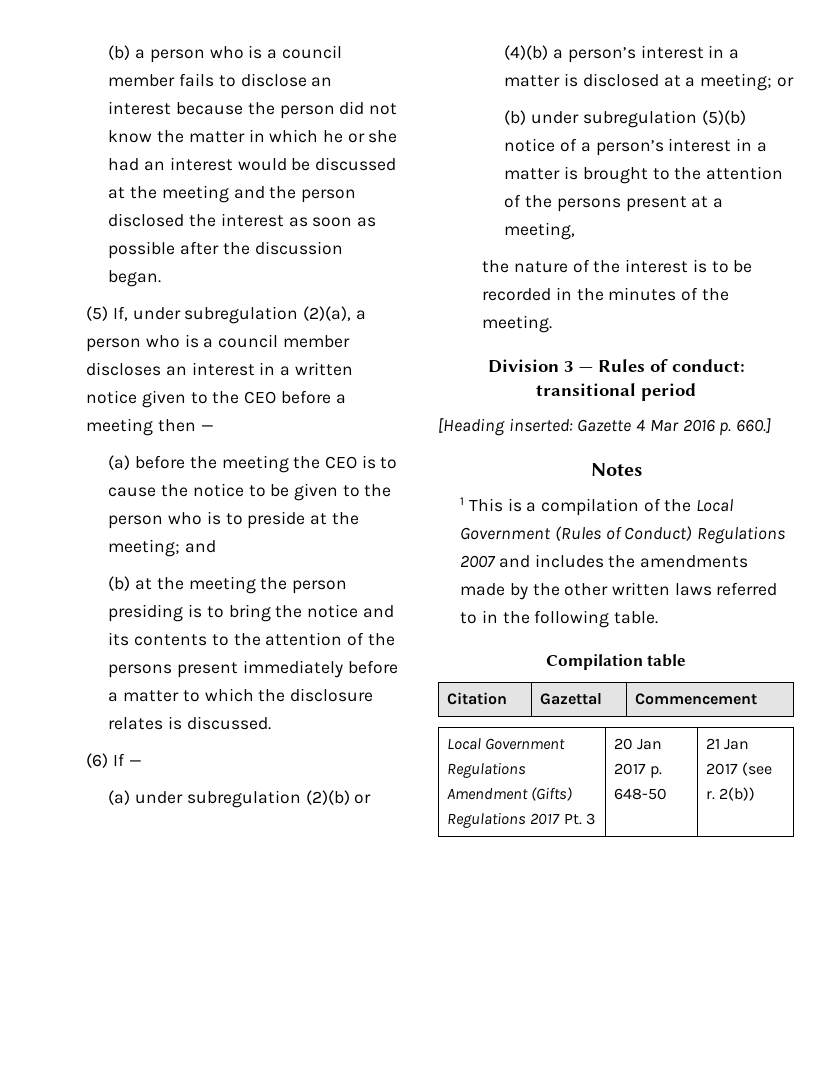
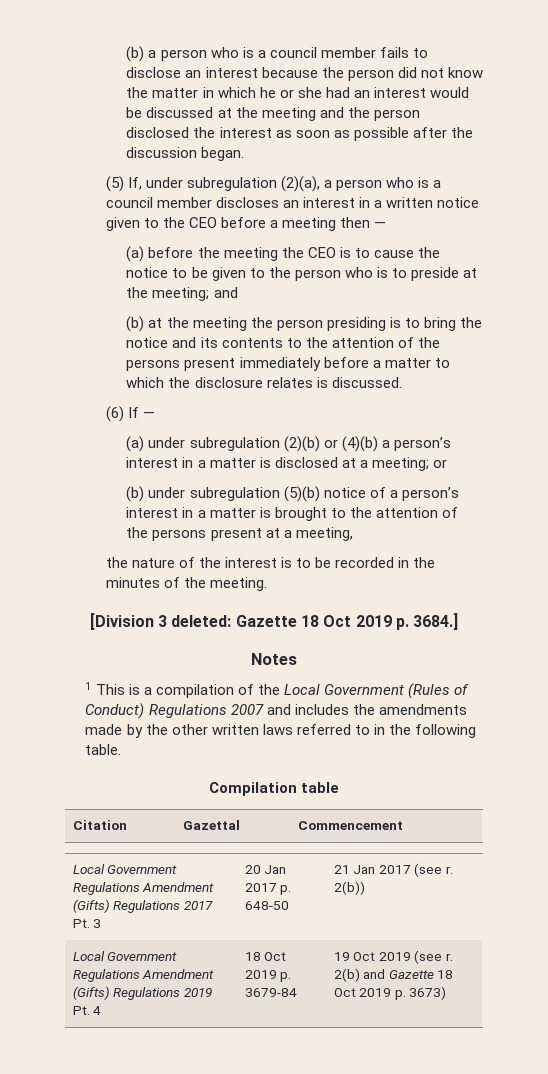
- Division 3 — Rules of conduct: transitional period
- [Heading inserted: Gazette 4 Mar 2016 p. 660.]
+ [Division 3 deleted: Gazette 18 Oct 2019 p. 3684.]
+ Local Government Regulations Amendment (Gifts) Regulations 2019 Pt. 4 | 18 Oct 2019 p. 3679-84 | 19 Oct 2019 (see r. 2(b) and Gazette 18 Oct 2019 p. 3673)

